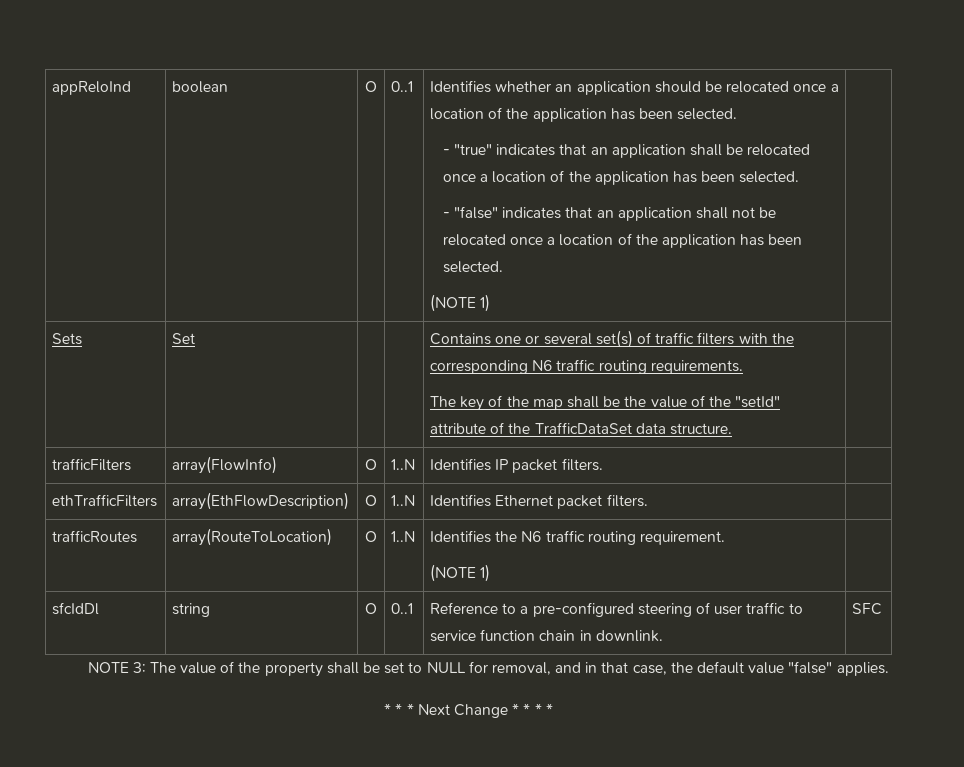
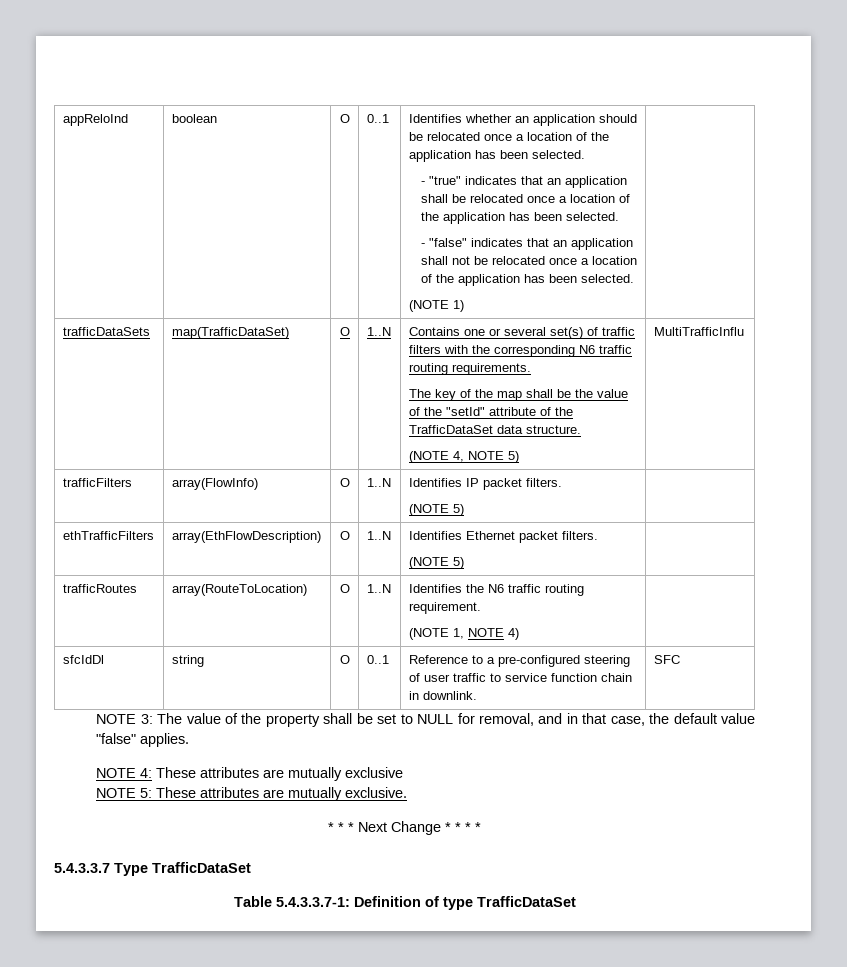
- Sets | Set
+ trafficDataSets | map(TrafficDataSet) | O | 1..N
+ (NOTE 4, NOTE 5) | MultiTrafficInflu
- trafficFilters | array(FlowInfo) | O | 1..N | Identifies IP packet filters. |
+ trafficFilters | array(FlowInfo) | O | 1..N | Identifies IP packet filters.
+ (NOTE 5) |
- ethTrafficFilters | array(EthFlowDescription) | O | 1..N | Identifies Ethernet packet filters. |
+ ethTrafficFilters | array(EthFlowDescription) | O | 1..N | Identifies Ethernet packet filters.
+ (NOTE 5) |
  trafficRoutes | array(RouteToLocation) | O | 1..N | Identifies the N6 traffic routing requirement.
- (NOTE 1) |
+ (NOTE 1, NOTE 4) |
+ NOTE 4: These attributes are mutually exclusive
+ NOTE 5: These attributes are mutually exclusive.
+ 5.4.3.3.7 Type TrafficDataSet
+ Table 5.4.3.3.7-1: Definition of type TrafficDataSet

